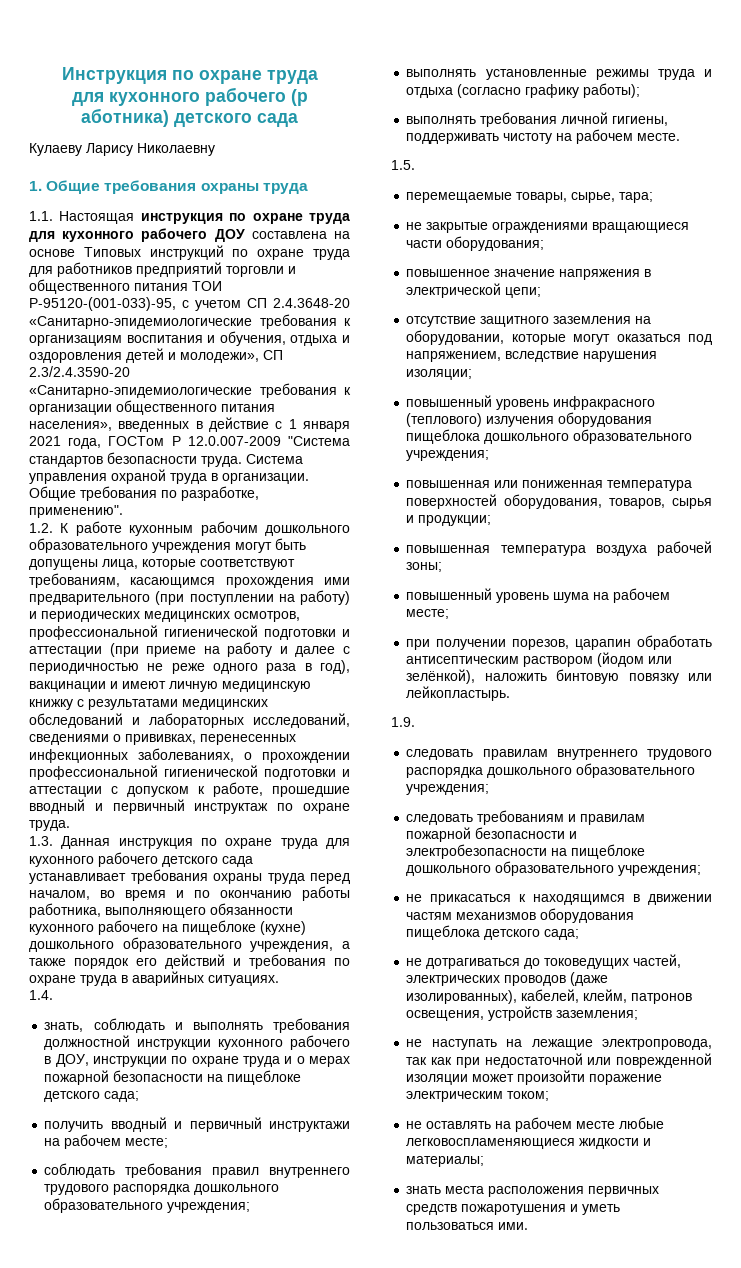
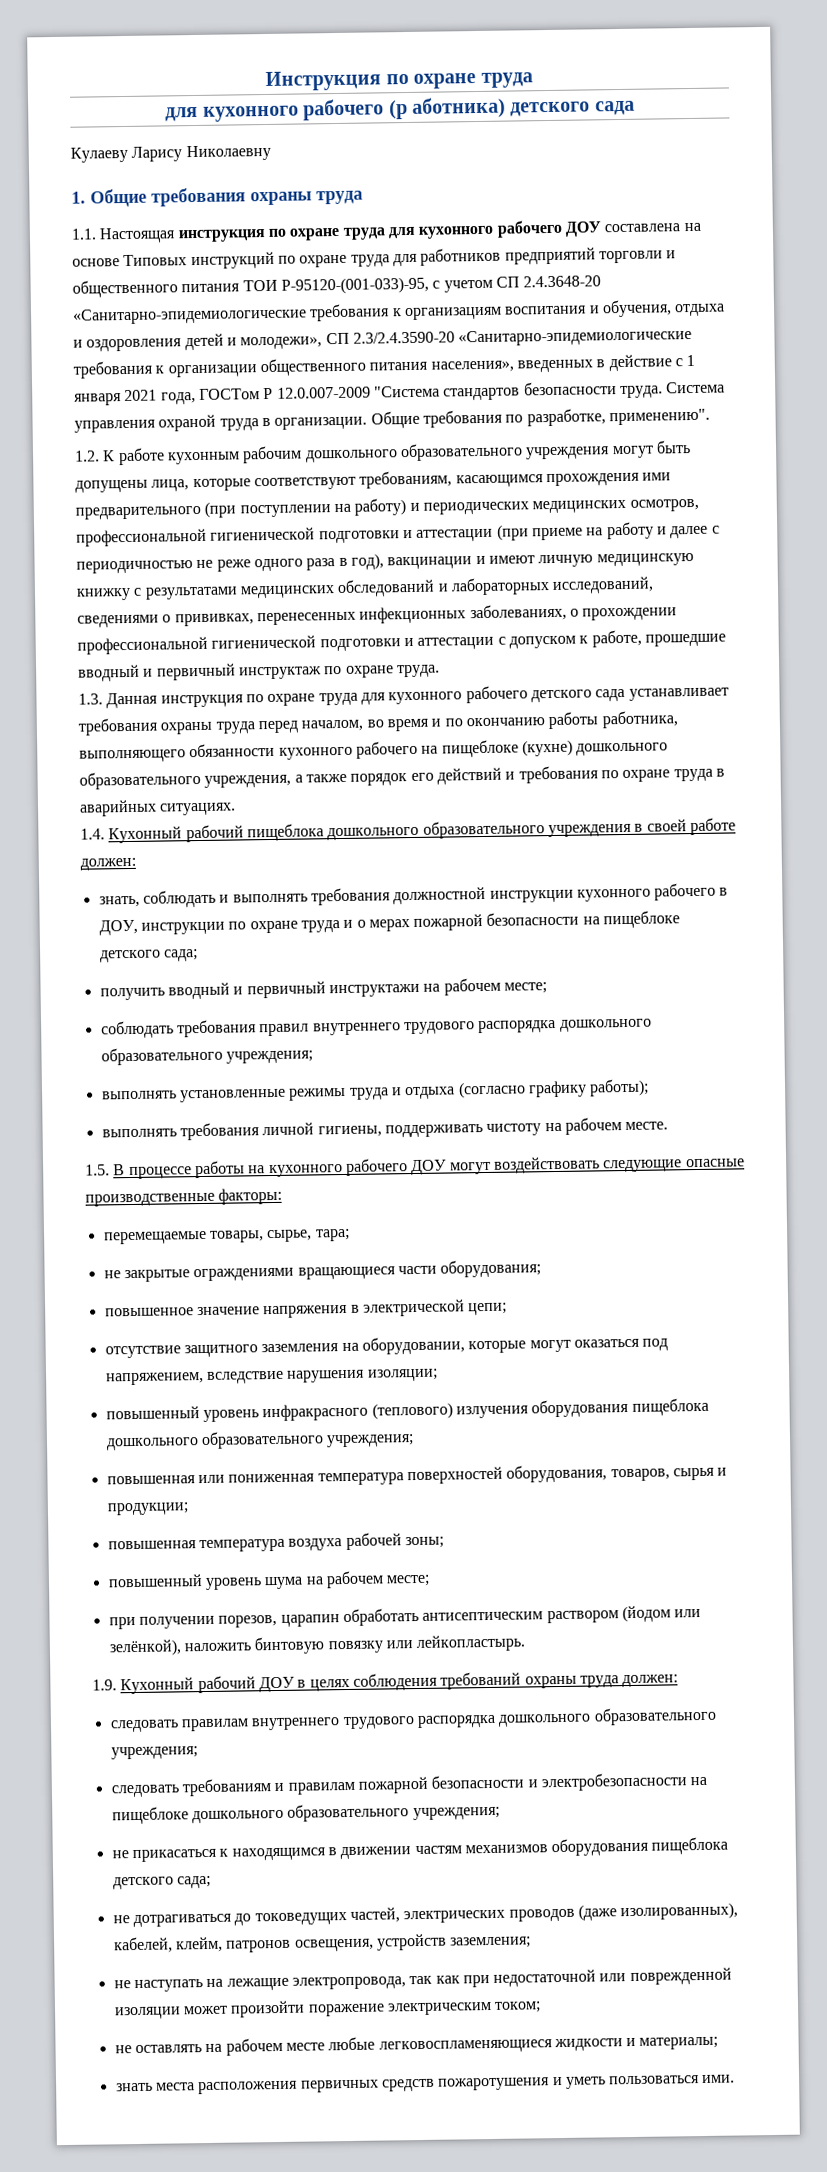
- 1.4.
+ 1.4. Кухонный рабочий пищеблока дошкольного образовательного учреждения в своей работе должен:
- 1.5.
+ 1.5. В процессе работы на кухонного рабочего ДОУ могут воздействовать следующие опасные производственные факторы:
- 1.9.
+ 1.9. Кухонный рабочий ДОУ в целях соблюдения требований охраны труда должен:

